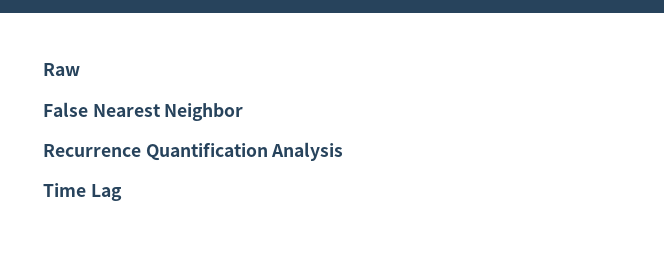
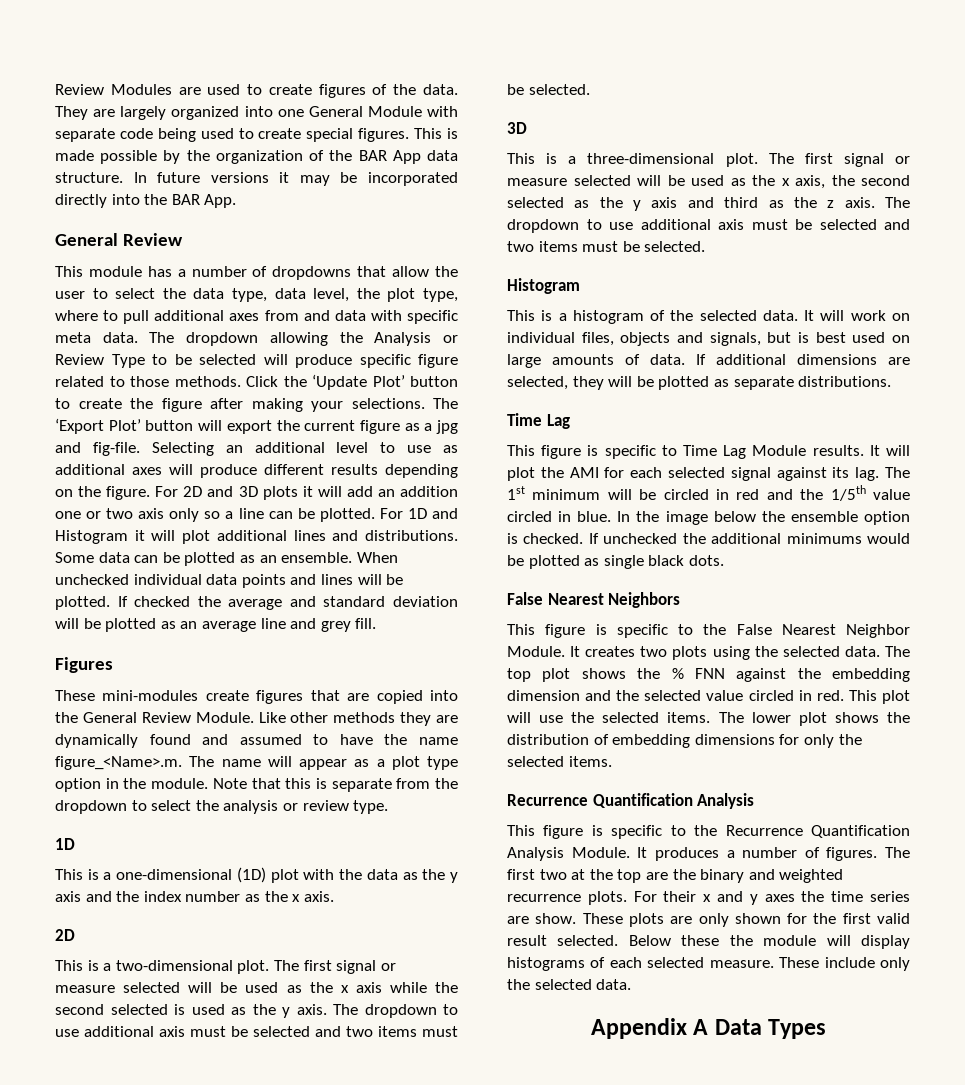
- Raw
- False Nearest Neighbor
+ Review Modules are used to create figures of the data. They are largely organized into one General Module with separate code being used to create special figures. This is made possible by the organization of the BAR App data structure. In future versions it may be incorporated directly into the BAR App.
+ General Review
+ This module has a number of dropdowns that allow the user to select the data type, data level, the plot type, where to pull additional axes from and data with specific meta data. The dropdown allowing the Analysis or Review Type to be selected will produce specific figure related to those methods. Click the ‘Update Plot’ button to create the figure after making your selections. The ‘Export Plot’ button will export the current figure as a jpg and fig-file. Selecting an additional level to use as additional axes will produce different results depending on the figure. For 2D and 3D plots it will add an addition one or two axis only so a line can be plotted. For 1D and Histogram it will plot additional lines and distributions. Some data can be plotted as an ensemble. When unchecked individual data points and lines will be plotted. If checked the average and standard deviation will be plotted as an average line and grey fill.
+ Figures
+ These mini-modules create figures that are copied into the General Review Module. Like other methods they are dynamically found and assumed to have the name figure_<Name>.m. The name will appear as a plot type option in the module. Note that this is separate from the dropdown to select the analysis or review type.
+ 1D
+ This is a one-dimensional (1D) plot with the data as the y axis and the index number as the x axis.
+ 2D
+ This is a two-dimensional plot. The first signal or measure selected will be used as the x axis while the second selected is used as the y axis. The dropdown to use additional axis must be selected and two items must be selected.
+ 3D
+ This is a three-dimensional plot. The first signal or measure selected will be used as the x axis, the second selected as the y axis and third as the z axis. The dropdown to use additional axis must be selected and two items must be selected.
+ Histogram
+ This is a histogram of the selected data. It will work on individual files, objects and signals, but is best used on large amounts of data. If additional dimensions are selected, they will be plotted as separate distributions.
+ Time Lag
+ This figure is specific to Time Lag Module results. It will plot the AMI for each selected signal against its lag. The 1st minimum will be circled in red and the 1/5th value circled in blue. In the image below the ensemble option is checked. If unchecked the additional minimums would be plotted as single black dots.
+ False Nearest Neighbors
+ This figure is specific to the False Nearest Neighbor Module. It creates two plots using the selected data. The top plot shows the % FNN against the embedding dimension and the selected value circled in red. This plot will use the selected items. The lower plot shows the distribution of embedding dimensions for only the selected items.
  Recurrence Quantification Analysis
- Time Lag
+ This figure is specific to the Recurrence Quantification Analysis Module. It produces a number of figures. The first two at the top are the binary and weighted recurrence plots. For their x and y axes the time series are show. These plots are only shown for the first valid result selected. Below these the module will display histograms of each selected measure. These include only the selected data.
+ Appendix A Data Types

